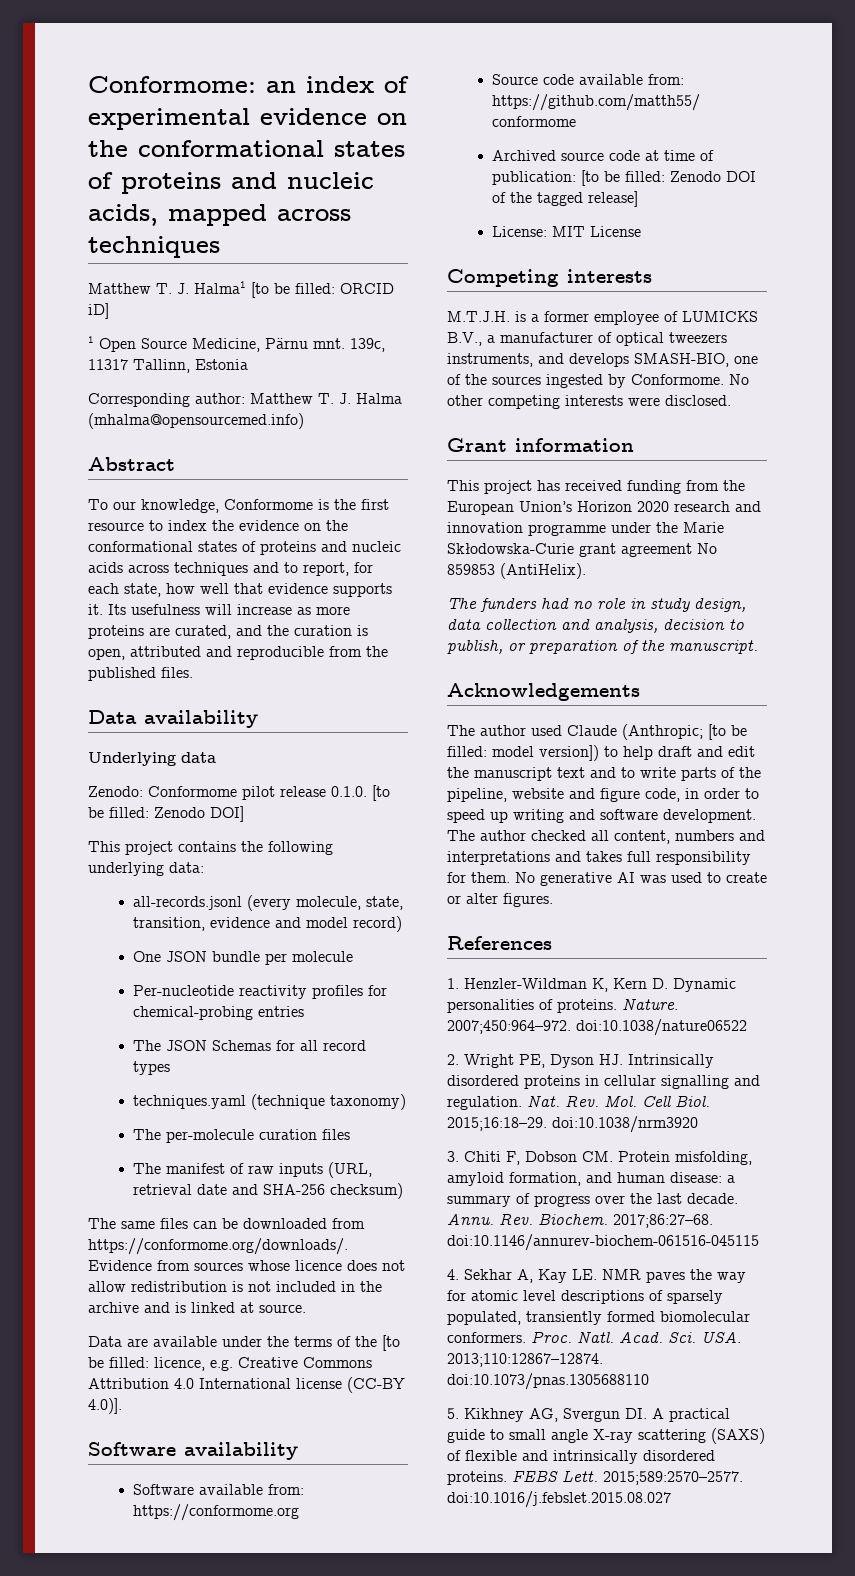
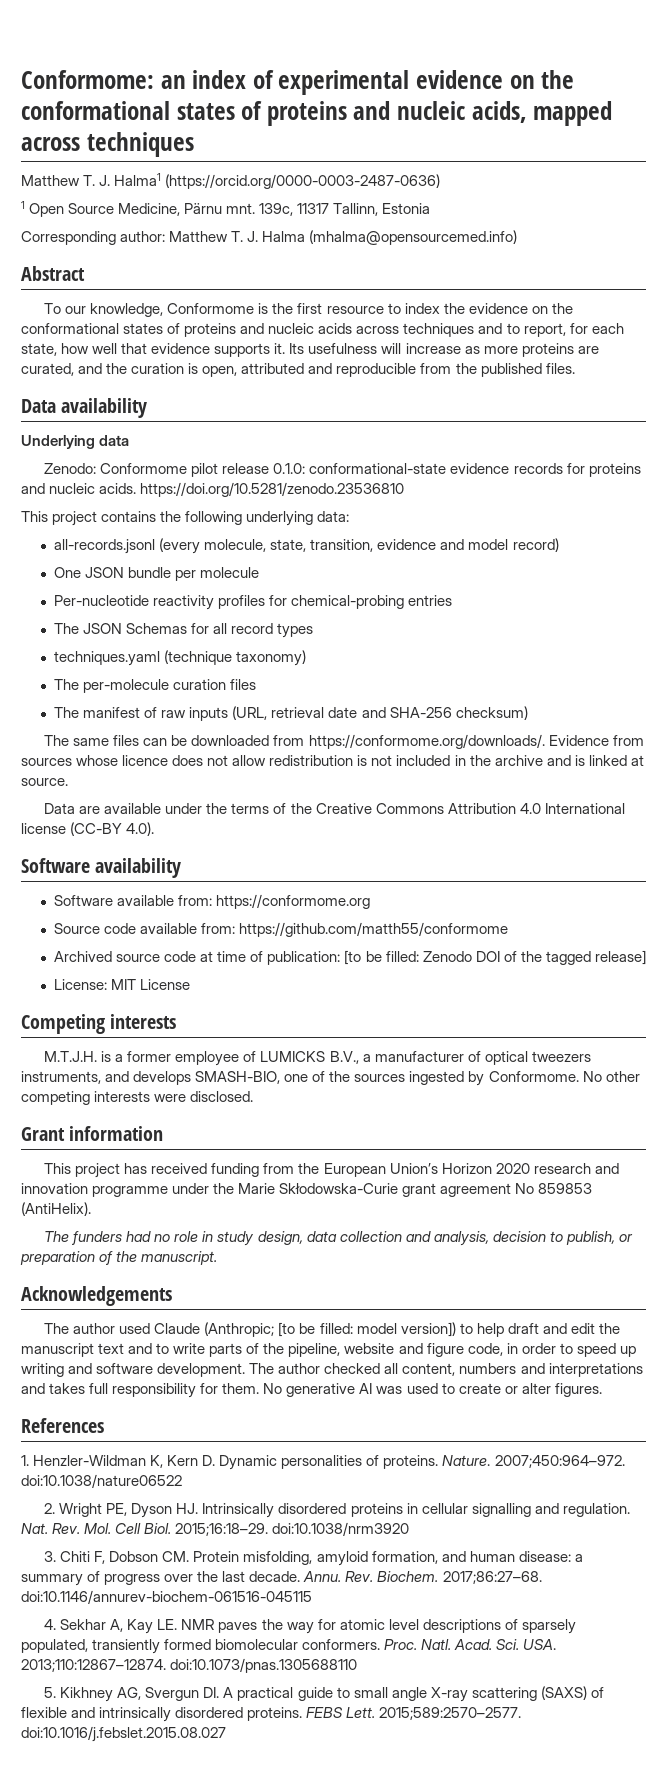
- Matthew T. J. Halma1 [to be filled: ORCID iD]
+ Matthew T. J. Halma1 (https://orcid.org/0000-0003-2487-0636)
- Zenodo: Conformome pilot release 0.1.0. [to be filled: Zenodo DOI]
+ Zenodo: Conformome pilot release 0.1.0: conformational-state evidence records for proteins and nucleic acids. https://doi.org/10.5281/zenodo.23536810
- Data are available under the terms of the [to be filled: licence, e.g. Creative Commons Attribution 4.0 International license (CC-BY 4.0)].
+ Data are available under the terms of the Creative Commons Attribution 4.0 International license (CC-BY 4.0).

